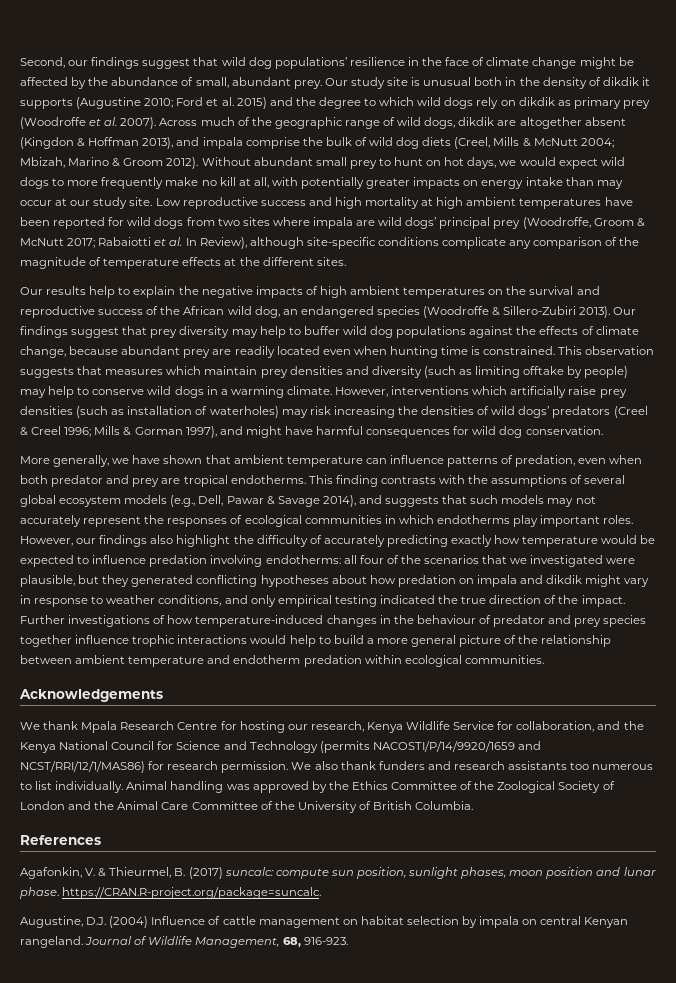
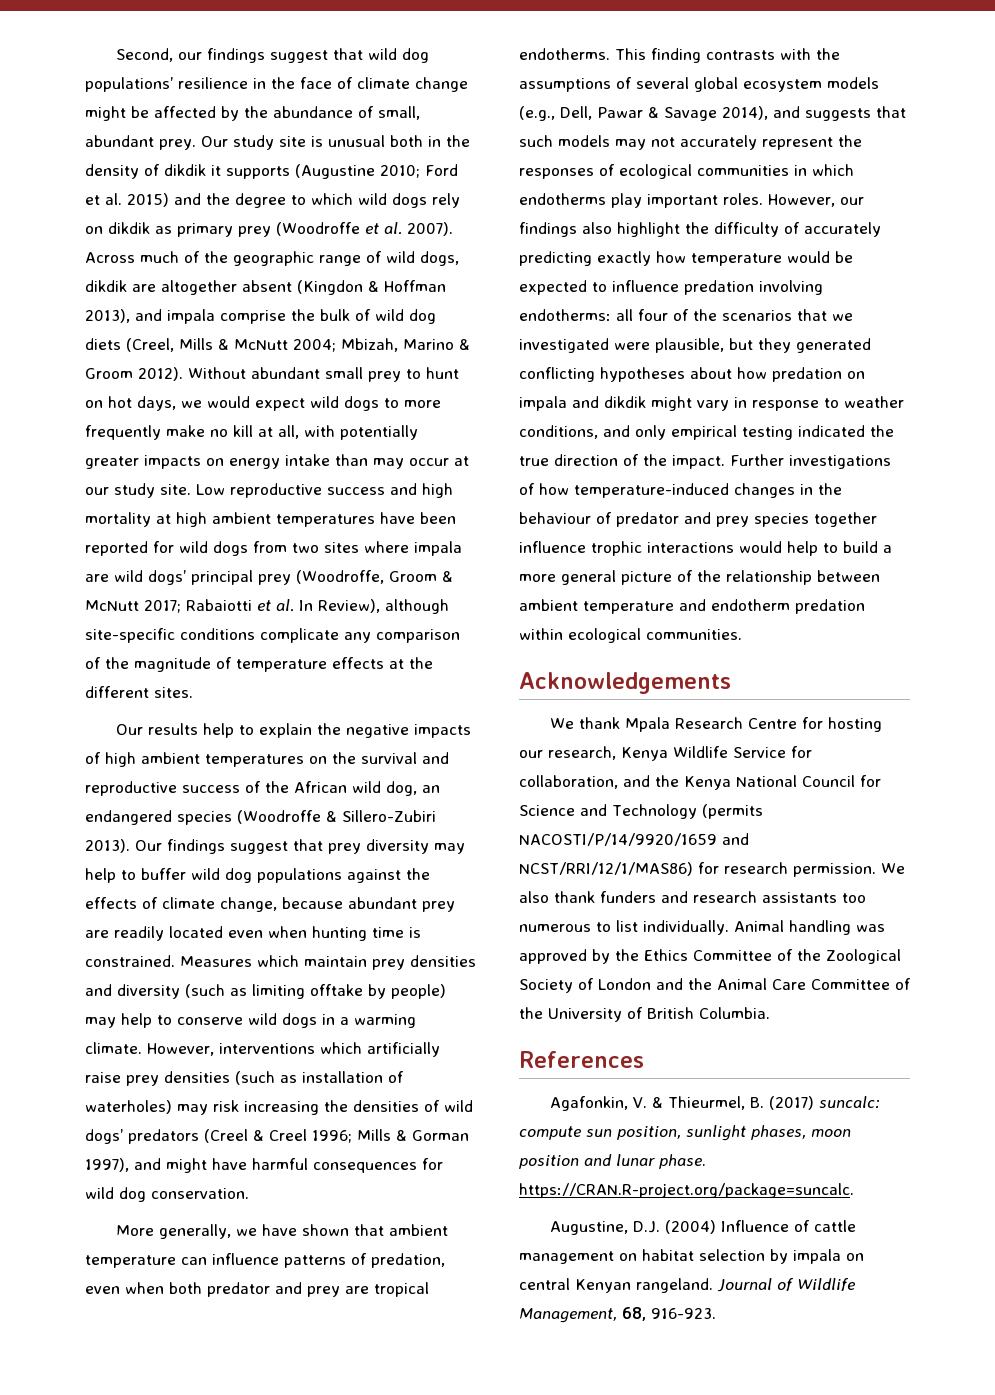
- This observation suggests that measures which maintain prey densities and diversity (such as limiting offtake by people) may help to conserve wild dogs in a warming climate.
+ Measures which maintain prey densities and diversity (such as limiting offtake by people) may help to conserve wild dogs in a warming climate.

